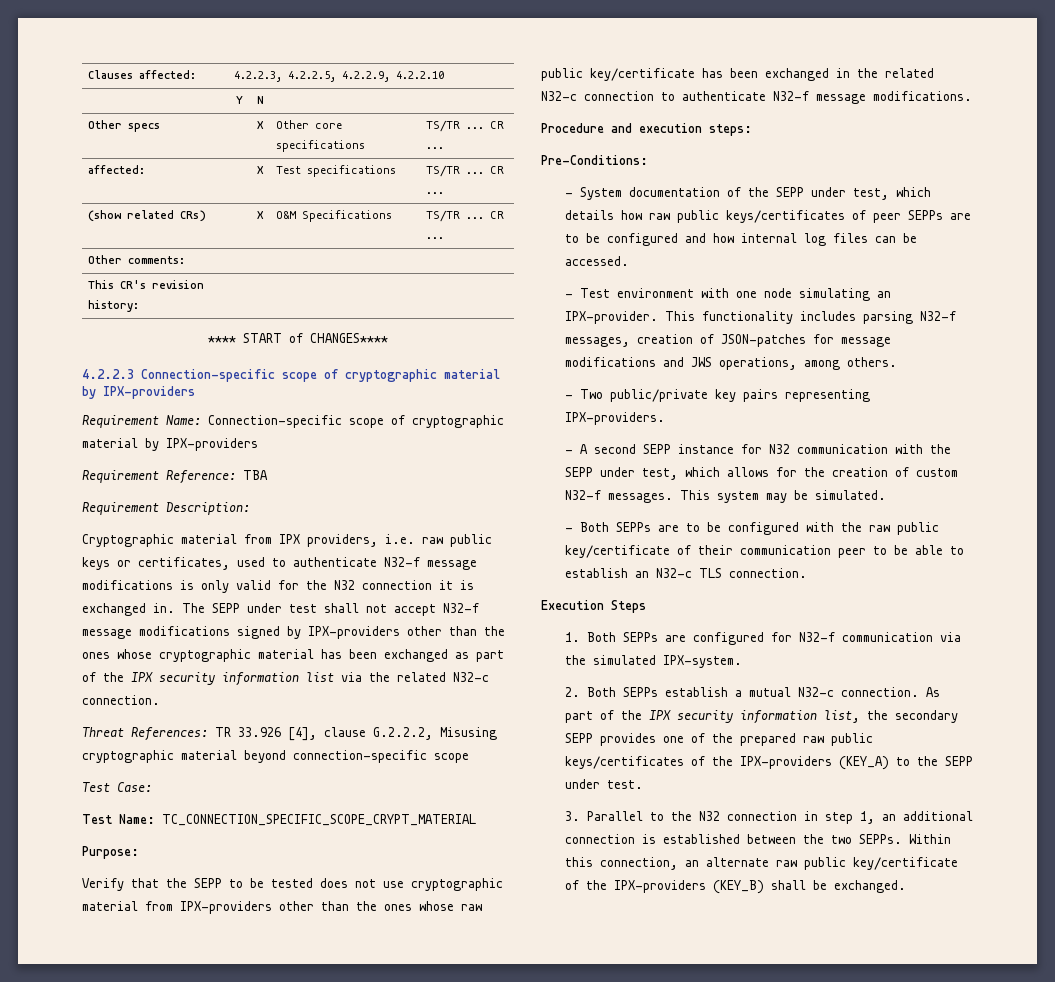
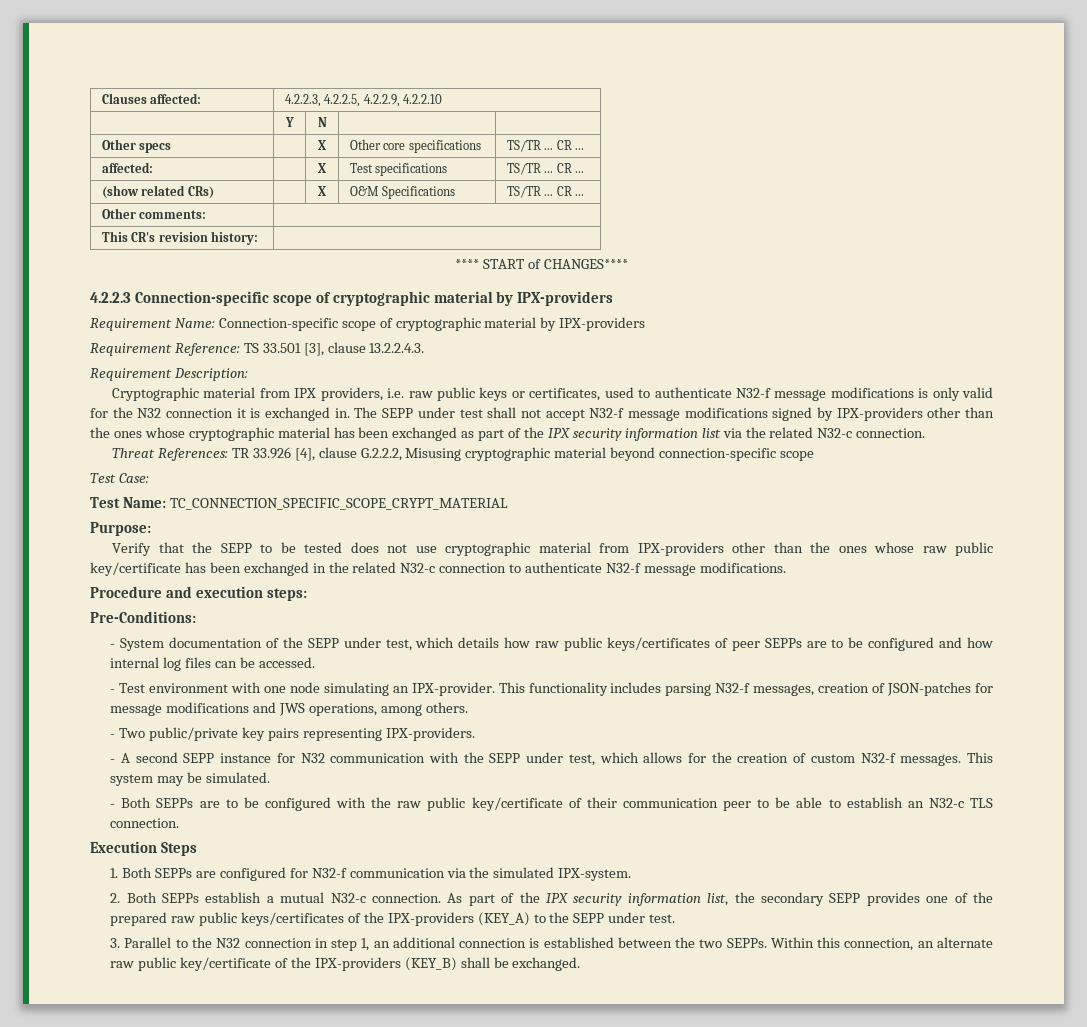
- Requirement Reference: TBA
+ Requirement Reference: TS 33.501 [3], clause 13.2.2.4.3.

